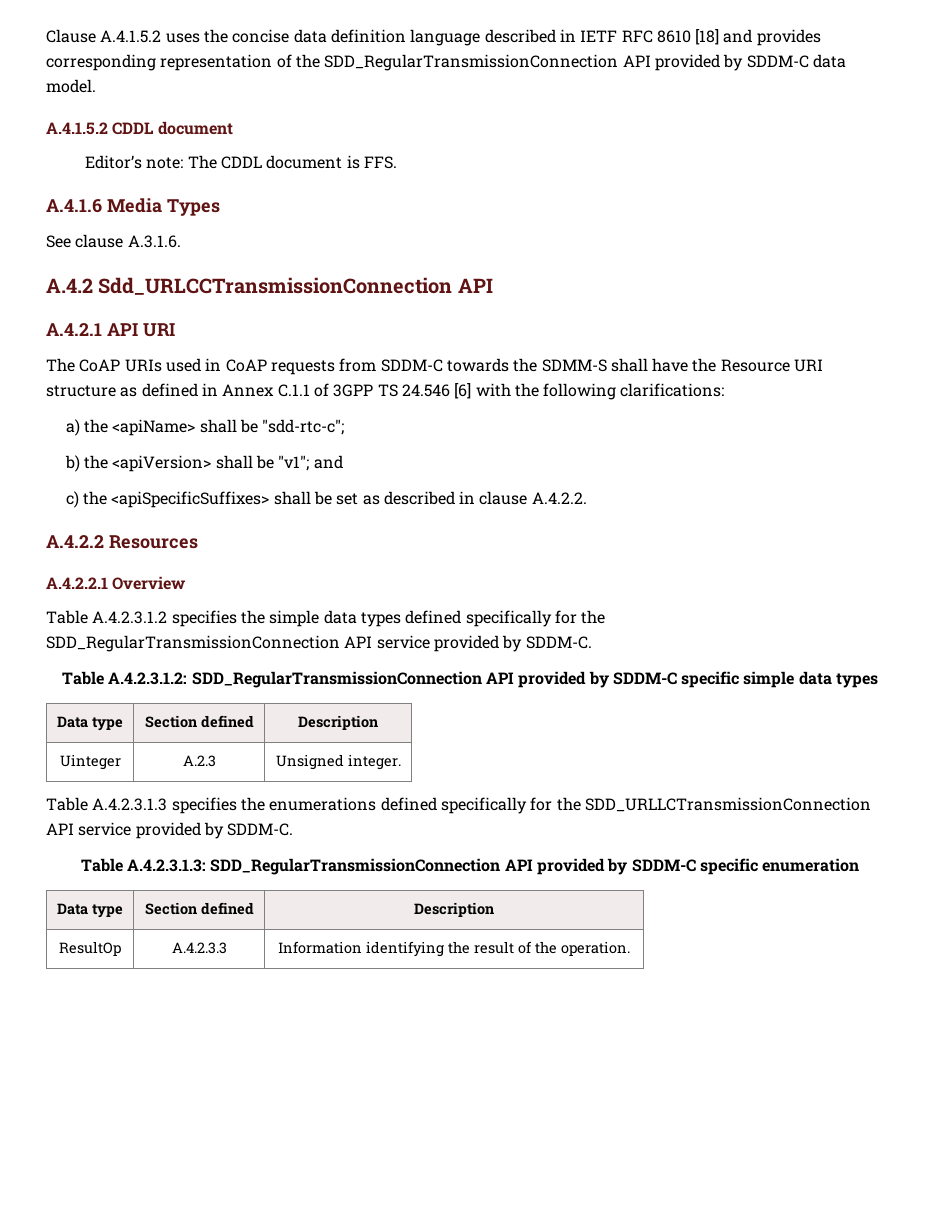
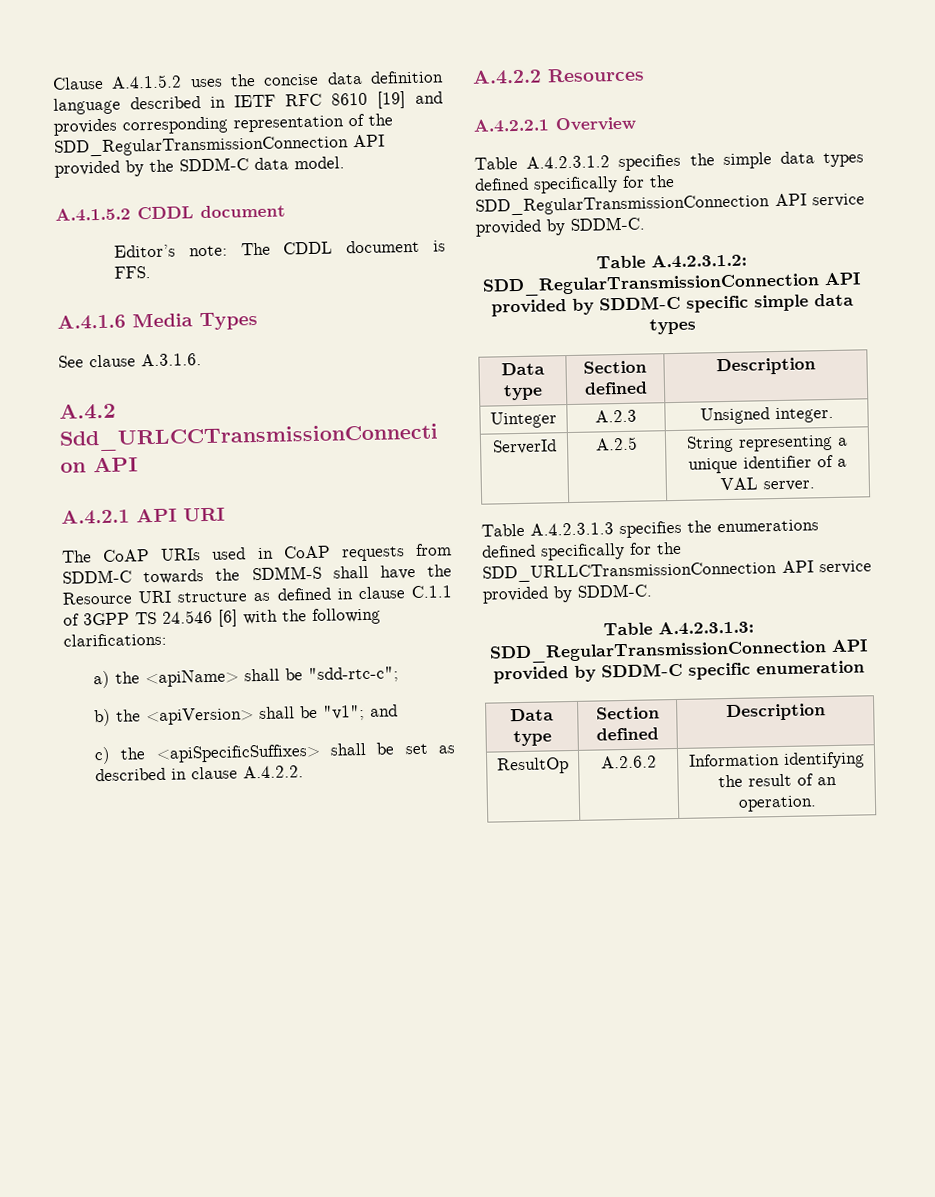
- Clause A.4.1.5.2 uses the concise data definition language described in IETF RFC 8610 [18] and provides corresponding representation of the SDD_RegularTransmissionConnection API provided by SDDM-C data model.
+ Clause A.4.1.5.2 uses the concise data definition language described in IETF RFC 8610 [19] and provides corresponding representation of the SDD_RegularTransmissionConnection API provided by the SDDM-C data model.
- The CoAP URIs used in CoAP requests from SDDM-C towards the SDMM-S shall have the Resource URI structure as defined in Annex C.1.1 of 3GPP TS 24.546 [6] with the following clarifications:
+ The CoAP URIs used in CoAP requests from SDDM-C towards the SDMM-S shall have the Resource URI structure as defined in clause C.1.1 of 3GPP TS 24.546 [6] with the following clarifications:
+ ServerId | A.2.5 | String representing a unique identifier of a VAL server.
- ResultOp | A.4.2.3.3 | Information identifying the result of the operation.
+ ResultOp | A.2.6.2 | Information identifying the result of an operation.

